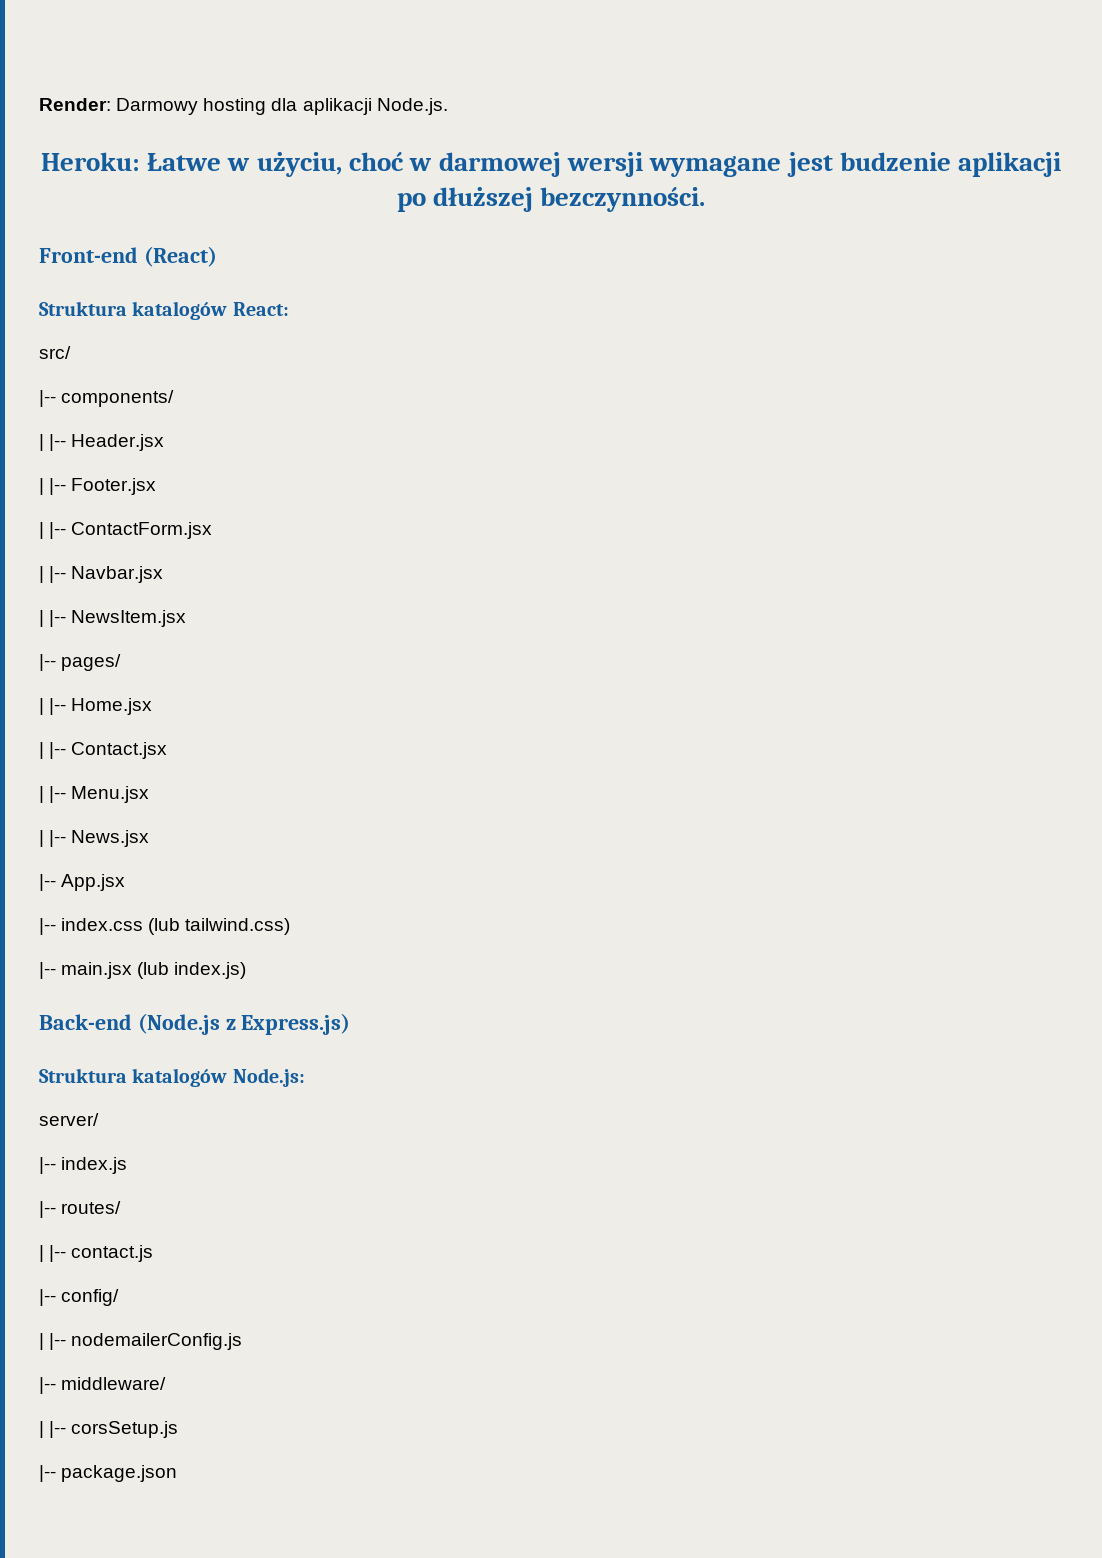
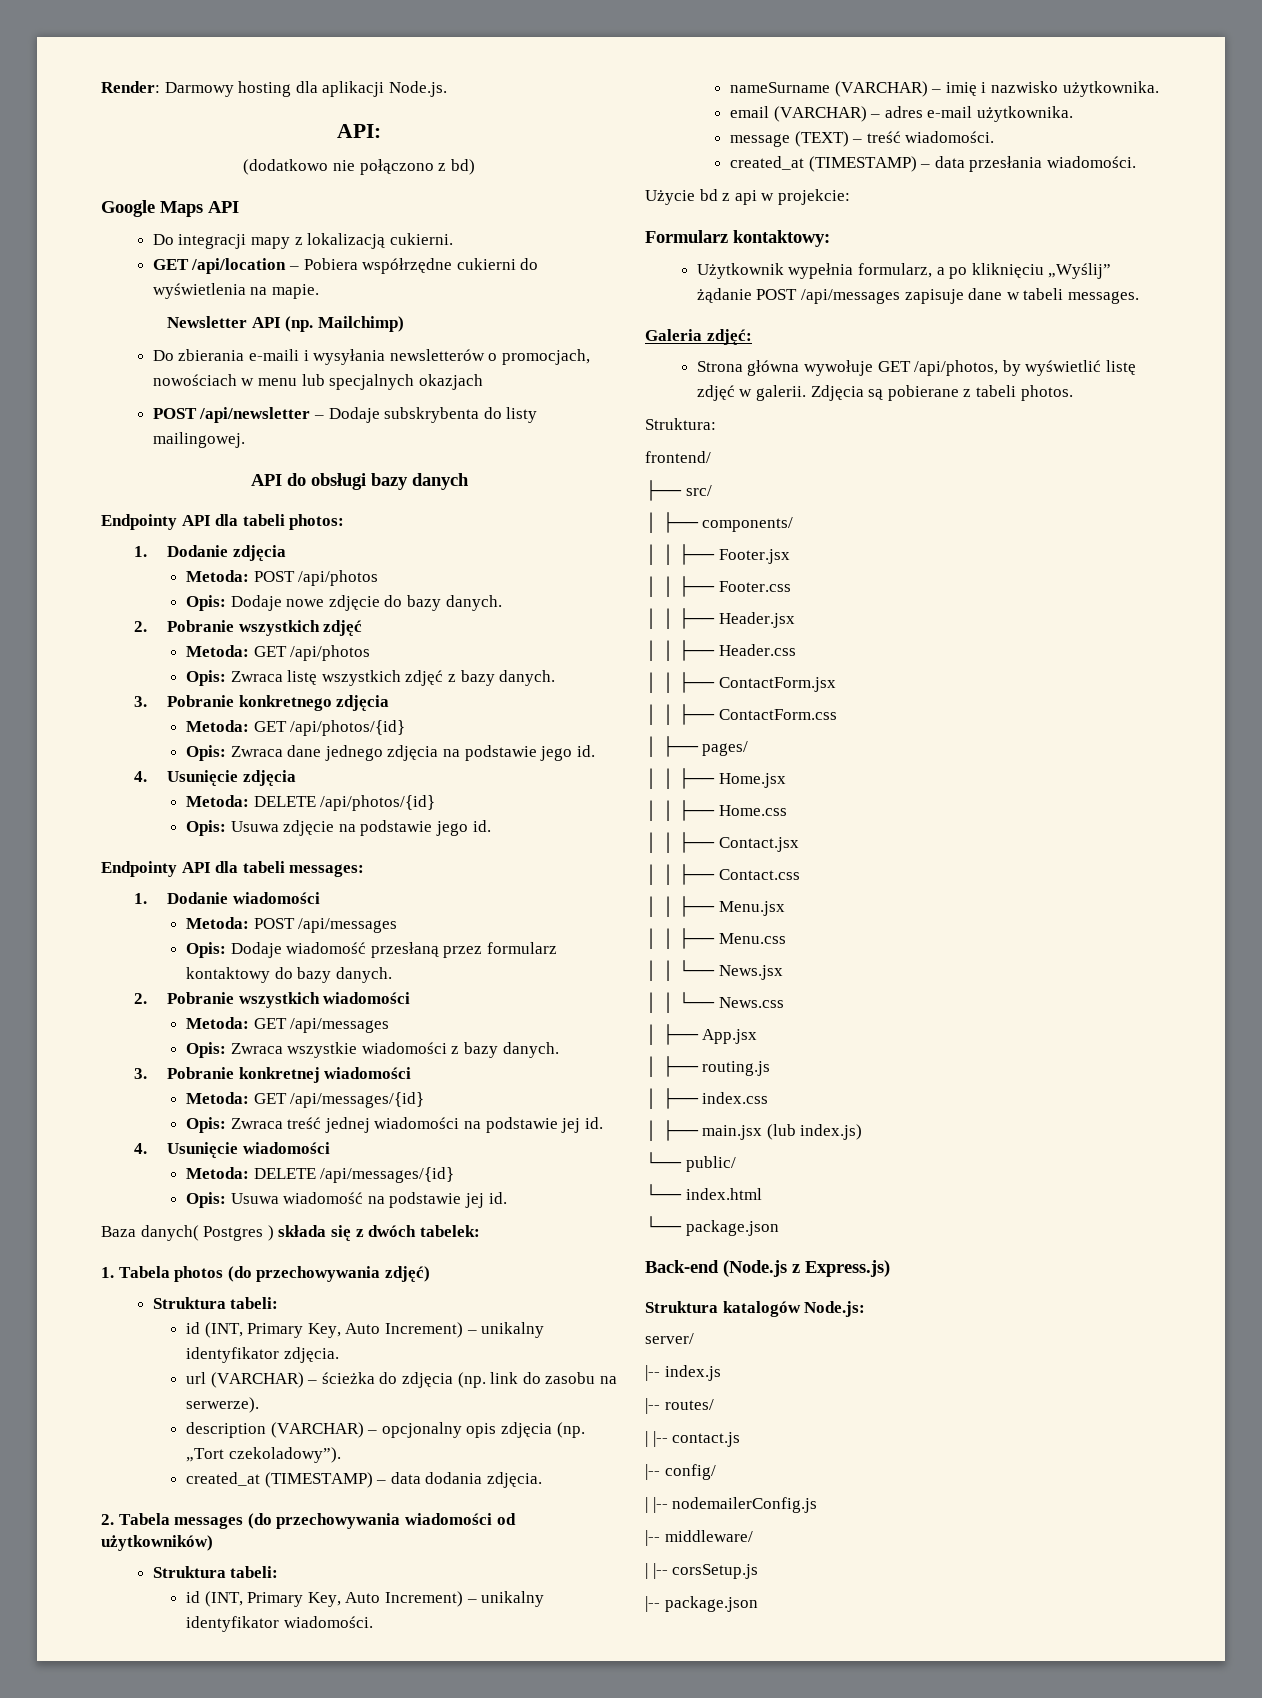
- Heroku: Łatwe w użyciu, choć w darmowej wersji wymagane jest budzenie aplikacji po dłuższej bezczynności.
- Front-end (React)
- Struktura katalogów React:
- src/
+ API:
+ (dodatkowo nie połączono z bd)
+ Google Maps API
+ Do integracji mapy z lokalizacją cukierni.
+ GET /api/location – Pobiera współrzędne cukierni do wyświetlenia na mapie.
+ Newsletter API (np. Mailchimp)
+ Do zbierania e-maili i wysyłania newsletterów o promocjach, nowościach w menu lub specjalnych okazjach
+ POST /api/newsletter – Dodaje subskrybenta do listy mailingowej.
+ API do obsługi bazy danych
+ Endpointy API dla tabeli photos:
+ 1. Dodanie zdjęcia
+ Metoda: POST /api/photos
+ Opis: Dodaje nowe zdjęcie do bazy danych.
+ 2. Pobranie wszystkich zdjęć
+ Metoda: GET /api/photos
+ Opis: Zwraca listę wszystkich zdjęć z bazy danych.
+ 3. Pobranie konkretnego zdjęcia
+ Metoda: GET /api/photos/{id}
+ Opis: Zwraca dane jednego zdjęcia na podstawie jego id.
+ 4. Usunięcie zdjęcia
+ Metoda: DELETE /api/photos/{id}
+ Opis: Usuwa zdjęcie na podstawie jego id.
+ Endpointy API dla tabeli messages:
+ 1. Dodanie wiadomości
+ Metoda: POST /api/messages
+ Opis: Dodaje wiadomość przesłaną przez formularz kontaktowy do bazy danych.
+ 2. Pobranie wszystkich wiadomości
+ Metoda: GET /api/messages
+ Opis: Zwraca wszystkie wiadomości z bazy danych.
+ 3. Pobranie konkretnej wiadomości
+ Metoda: GET /api/messages/{id}
+ Opis: Zwraca treść jednej wiadomości na podstawie jej id.
+ 4. Usunięcie wiadomości
+ Metoda: DELETE /api/messages/{id}
+ Opis: Usuwa wiadomość na podstawie jej id.
+ Baza danych( Postgres ) składa się z dwóch tabelek:
+ 1. Tabela photos (do przechowywania zdjęć)
+ Struktura tabeli:
+ id (INT, Primary Key, Auto Increment) – unikalny identyfikator zdjęcia.
+ url (VARCHAR) – ścieżka do zdjęcia (np. link do zasobu na serwerze).
+ description (VARCHAR) – opcjonalny opis zdjęcia (np. „Tort czekoladowy”).
+ created_at (TIMESTAMP) – data dodania zdjęcia.
+ 2. Tabela messages (do przechowywania wiadomości od użytkowników)
+ Struktura tabeli:
+ id (INT, Primary Key, Auto Increment) – unikalny identyfikator wiadomości.
+ nameSurname (VARCHAR) – imię i nazwisko użytkownika.
+ email (VARCHAR) – adres e-mail użytkownika.
+ message (TEXT) – treść wiadomości.
+ created_at (TIMESTAMP) – data przesłania wiadomości.
+ Użycie bd z api w projekcie:
+ Formularz kontaktowy:
+ Użytkownik wypełnia formularz, a po kliknięciu „Wyślij” żądanie POST /api/messages zapisuje dane w tabeli messages.
+ Galeria zdjęć:
+ Strona główna wywołuje GET /api/photos, by wyświetlić listę zdjęć w galerii. Zdjęcia są pobierane z tabeli photos.
+ Struktura:
+ frontend/
+ ├── src/
- |-- components/
+ │ ├── components/
- | |-- Header.jsx
- | |-- Footer.jsx
- | |-- ContactForm.jsx
- | |-- Navbar.jsx
- | |-- NewsItem.jsx
- |-- pages/
- | |-- Home.jsx
- | |-- Contact.jsx
- | |-- Menu.jsx
- | |-- News.jsx
- |-- App.jsx
- |-- index.css (lub tailwind.css)
- |-- main.jsx (lub index.js)
+ │ │ ├── Footer.jsx
+ │ │ ├── Footer.css
+ │ │ ├── Header.jsx
+ │ │ ├── Header.css
+ │ │ ├── ContactForm.jsx
+ │ │ ├── ContactForm.css
+ │ ├── pages/
+ │ │ ├── Home.jsx
+ │ │ ├── Home.css
+ │ │ ├── Contact.jsx
+ │ │ ├── Contact.css
+ │ │ ├── Menu.jsx
+ │ │ ├── Menu.css
+ │ │ └── News.jsx
+ │ │ └── News.css
+ │ ├── App.jsx
+ │ ├── routing.js
+ │ ├── index.css
+ │ ├── main.jsx (lub index.js)
+ └── public/
+ └── index.html
+ └── package.json

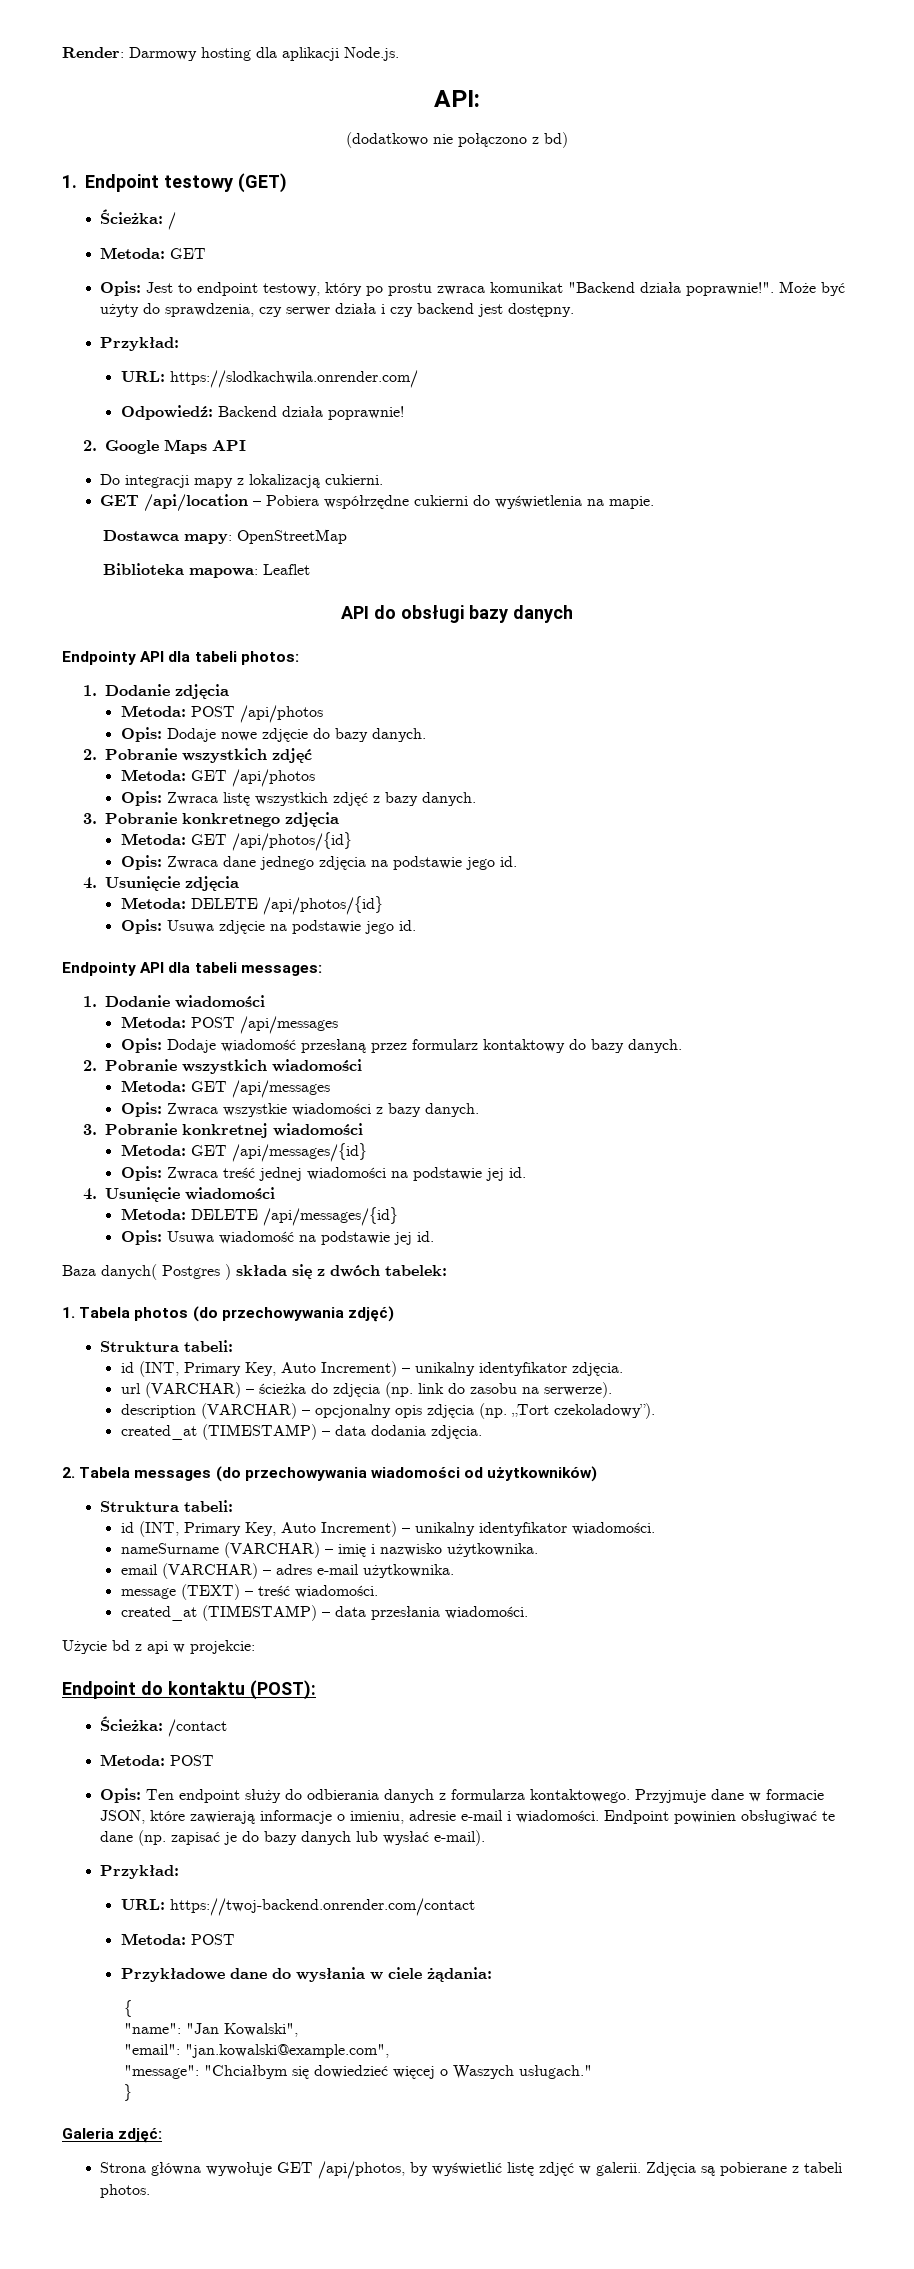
- Google Maps API
+ 1. Endpoint testowy (GET)
+ Ścieżka: /
+ Metoda: GET
+ Opis: Jest to endpoint testowy, który po prostu zwraca komunikat "Backend działa poprawnie!". Może być użyty do sprawdzenia, czy serwer działa i czy backend jest dostępny.
+ Przykład:
+ URL: https://slodkachwila.onrender.com/
+ Odpowiedź: Backend działa poprawnie!
+ 2. Google Maps API
- Newsletter API (np. Mailchimp)
- Do zbierania e-maili i wysyłania newsletterów o promocjach, nowościach w menu lub specjalnych okazjach
- POST /api/newsletter – Dodaje subskrybenta do listy mailingowej.
+ Dostawca mapy: OpenStreetMap
+ Biblioteka mapowa: Leaflet
- Formularz kontaktowy:
- Użytkownik wypełnia formularz, a po kliknięciu „Wyślij” żądanie POST /api/messages zapisuje dane w tabeli messages.
+ Endpoint do kontaktu (POST):
+ Ścieżka: /contact
+ Metoda: POST
+ Opis: Ten endpoint służy do odbierania danych z formularza kontaktowego. Przyjmuje dane w formacie JSON, które zawierają informacje o imieniu, adresie e-mail i wiadomości. Endpoint powinien obsługiwać te dane (np. zapisać je do bazy danych lub wysłać e-mail).
+ Przykład:
+ URL: https://twoj-backend.onrender.com/contact
+ Metoda: POST
+ Przykładowe dane do wysłania w ciele żądania:
+ {
+ "name": "Jan Kowalski",
+ "email": "jan.kowalski@example.com",
+ "message": "Chciałbym się dowiedzieć więcej o Waszych usługach."
+ }
- Struktura:
- frontend/
- ├── src/
- │ ├── components/
- │ │ ├── Footer.jsx
- │ │ ├── Footer.css
- │ │ ├── Header.jsx
- │ │ ├── Header.css
- │ │ ├── ContactForm.jsx
- │ │ ├── ContactForm.css
- │ ├── pages/
- │ │ ├── Home.jsx
- │ │ ├── Home.css
- │ │ ├── Contact.jsx
- │ │ ├── Contact.css
- │ │ ├── Menu.jsx
- │ │ ├── Menu.css
- │ │ └── News.jsx
- │ │ └── News.css
- │ ├── App.jsx
- │ ├── routing.js
- │ ├── index.css
- │ ├── main.jsx (lub index.js)
- └── public/
- └── index.html
- └── package.json
- Back-end (Node.js z Express.js)
- Struktura katalogów Node.js:
- server/
- |-- index.js
- |-- routes/
- | |-- contact.js
- |-- config/
- | |-- nodemailerConfig.js
- |-- middleware/
- | |-- corsSetup.js
- |-- package.json

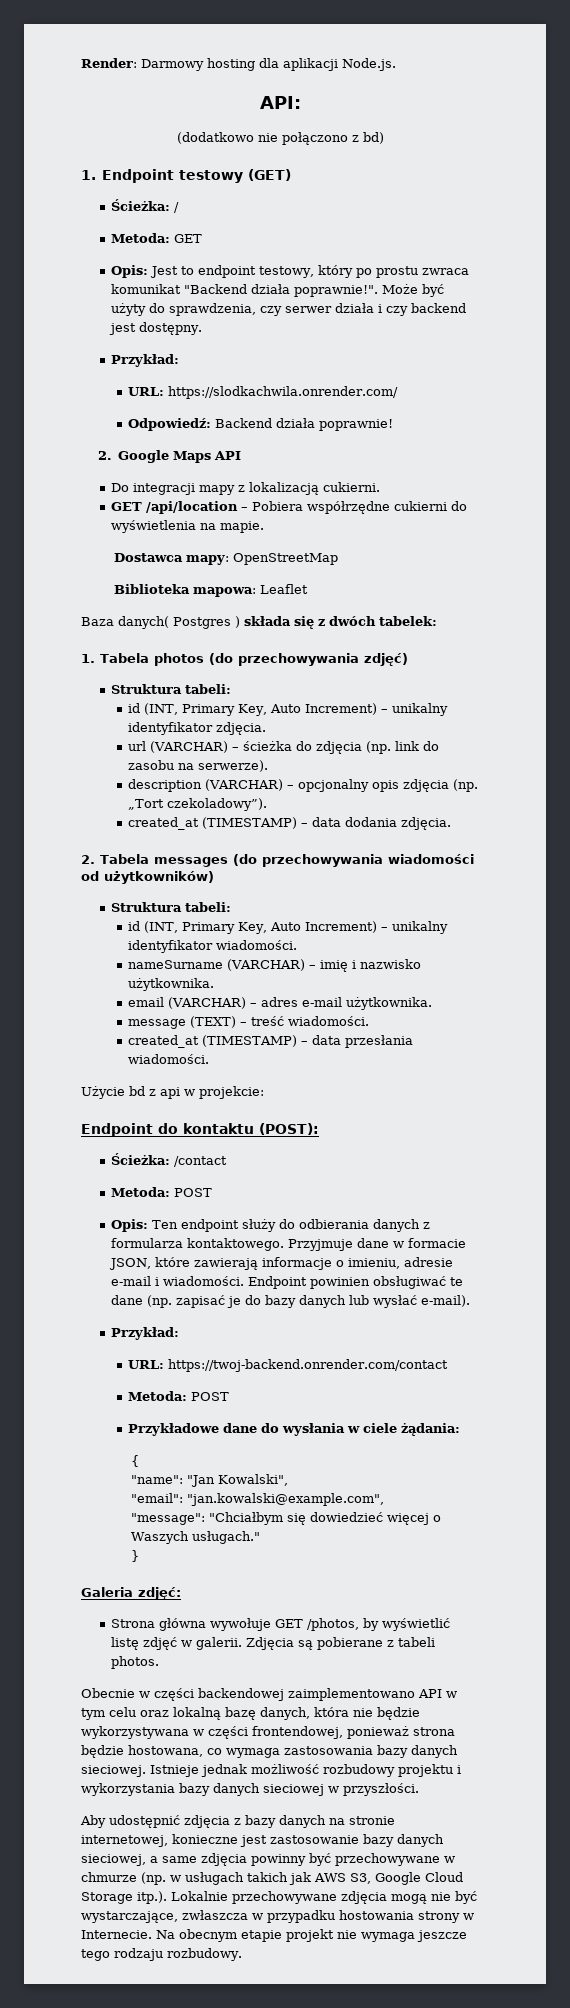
- API do obsługi bazy danych
- Endpointy API dla tabeli photos:
- 1. Dodanie zdjęcia
- Metoda: POST /api/photos
- Opis: Dodaje nowe zdjęcie do bazy danych.
- 2. Pobranie wszystkich zdjęć
- Metoda: GET /api/photos
- Opis: Zwraca listę wszystkich zdjęć z bazy danych.
- 3. Pobranie konkretnego zdjęcia
- Metoda: GET /api/photos/{id}
- Opis: Zwraca dane jednego zdjęcia na podstawie jego id.
- 4. Usunięcie zdjęcia
- Metoda: DELETE /api/photos/{id}
- Opis: Usuwa zdjęcie na podstawie jego id.
- Endpointy API dla tabeli messages:
- 1. Dodanie wiadomości
- Metoda: POST /api/messages
- Opis: Dodaje wiadomość przesłaną przez formularz kontaktowy do bazy danych.
- 2. Pobranie wszystkich wiadomości
- Metoda: GET /api/messages
- Opis: Zwraca wszystkie wiadomości z bazy danych.
- 3. Pobranie konkretnej wiadomości
- Metoda: GET /api/messages/{id}
- Opis: Zwraca treść jednej wiadomości na podstawie jej id.
- 4. Usunięcie wiadomości
- Metoda: DELETE /api/messages/{id}
- Opis: Usuwa wiadomość na podstawie jej id.
- Strona główna wywołuje GET /api/photos, by wyświetlić listę zdjęć w galerii.
+ Strona główna wywołuje GET /photos, by wyświetlić listę zdjęć w galerii.
+ Obecnie w części backendowej zaimplementowano API w tym celu oraz lokalną bazę danych, która nie będzie wykorzystywana w części frontendowej, ponieważ strona będzie hostowana, co wymaga zastosowania bazy danych sieciowej. Istnieje jednak możliwość rozbudowy projektu i wykorzystania bazy danych sieciowej w przyszłości.
+ Aby udostępnić zdjęcia z bazy danych na stronie internetowej, konieczne jest zastosowanie bazy danych sieciowej, a same zdjęcia powinny być przechowywane w chmurze (np. w usługach takich jak AWS S3, Google Cloud Storage itp.). Lokalnie przechowywane zdjęcia mogą nie być wystarczające, zwłaszcza w przypadku hostowania strony w Internecie. Na obecnym etapie projekt nie wymaga jeszcze tego rodzaju rozbudowy.

